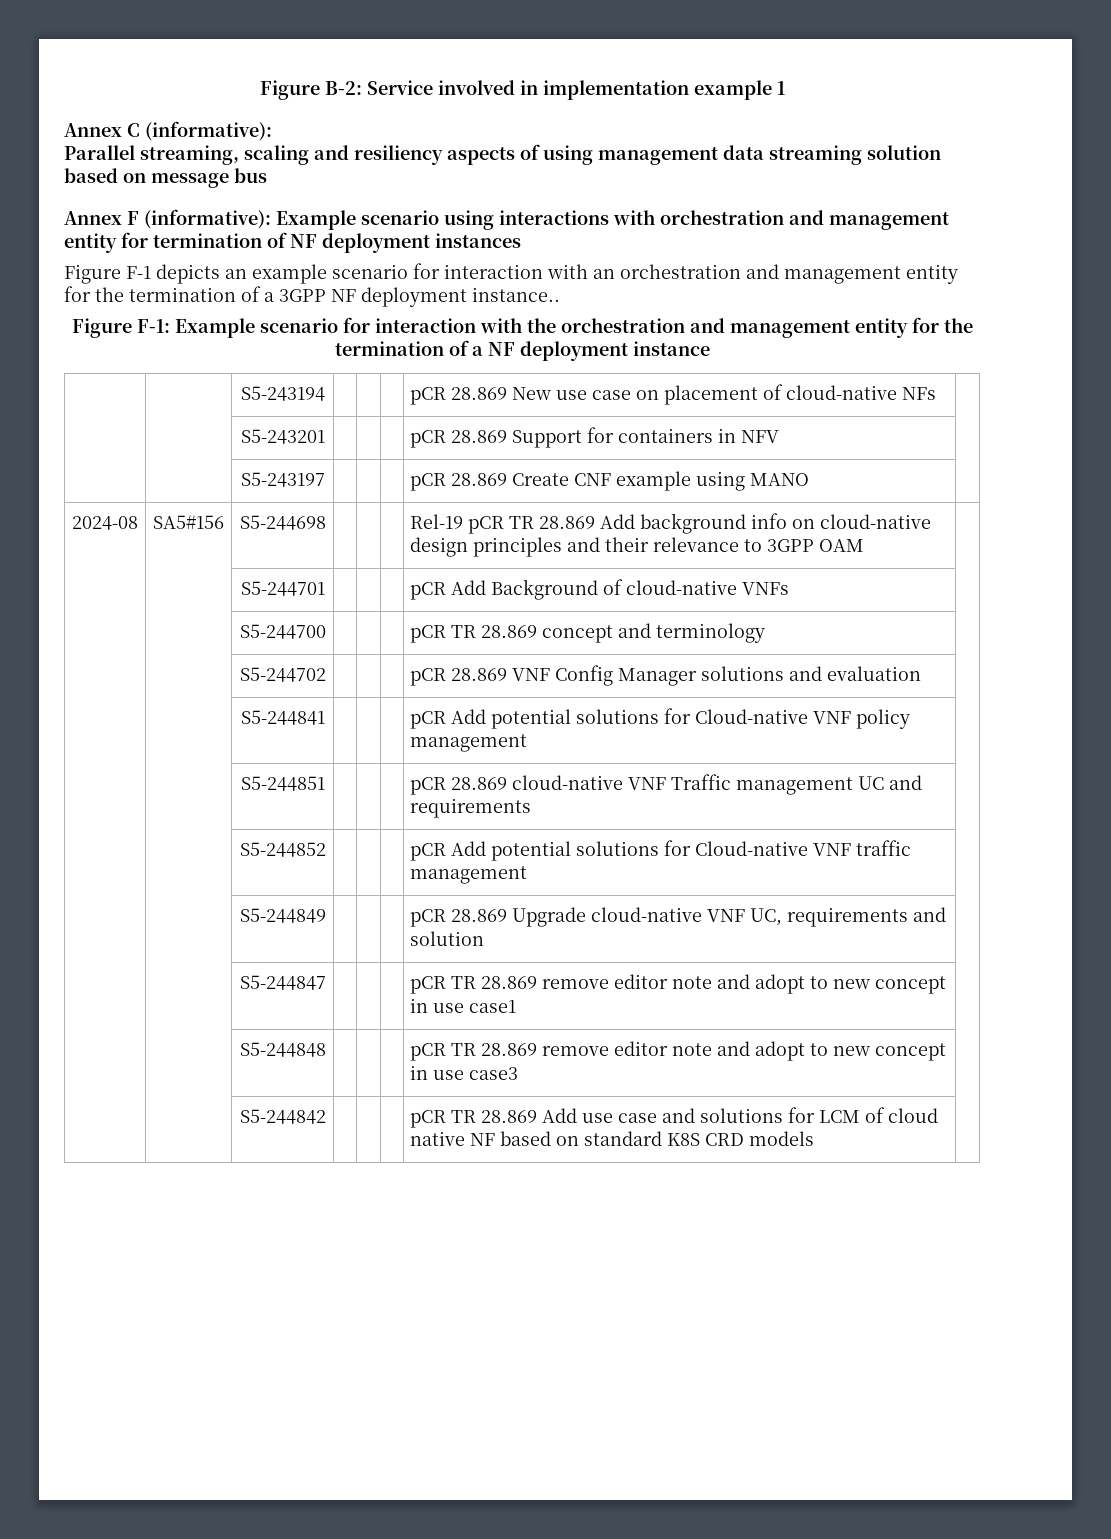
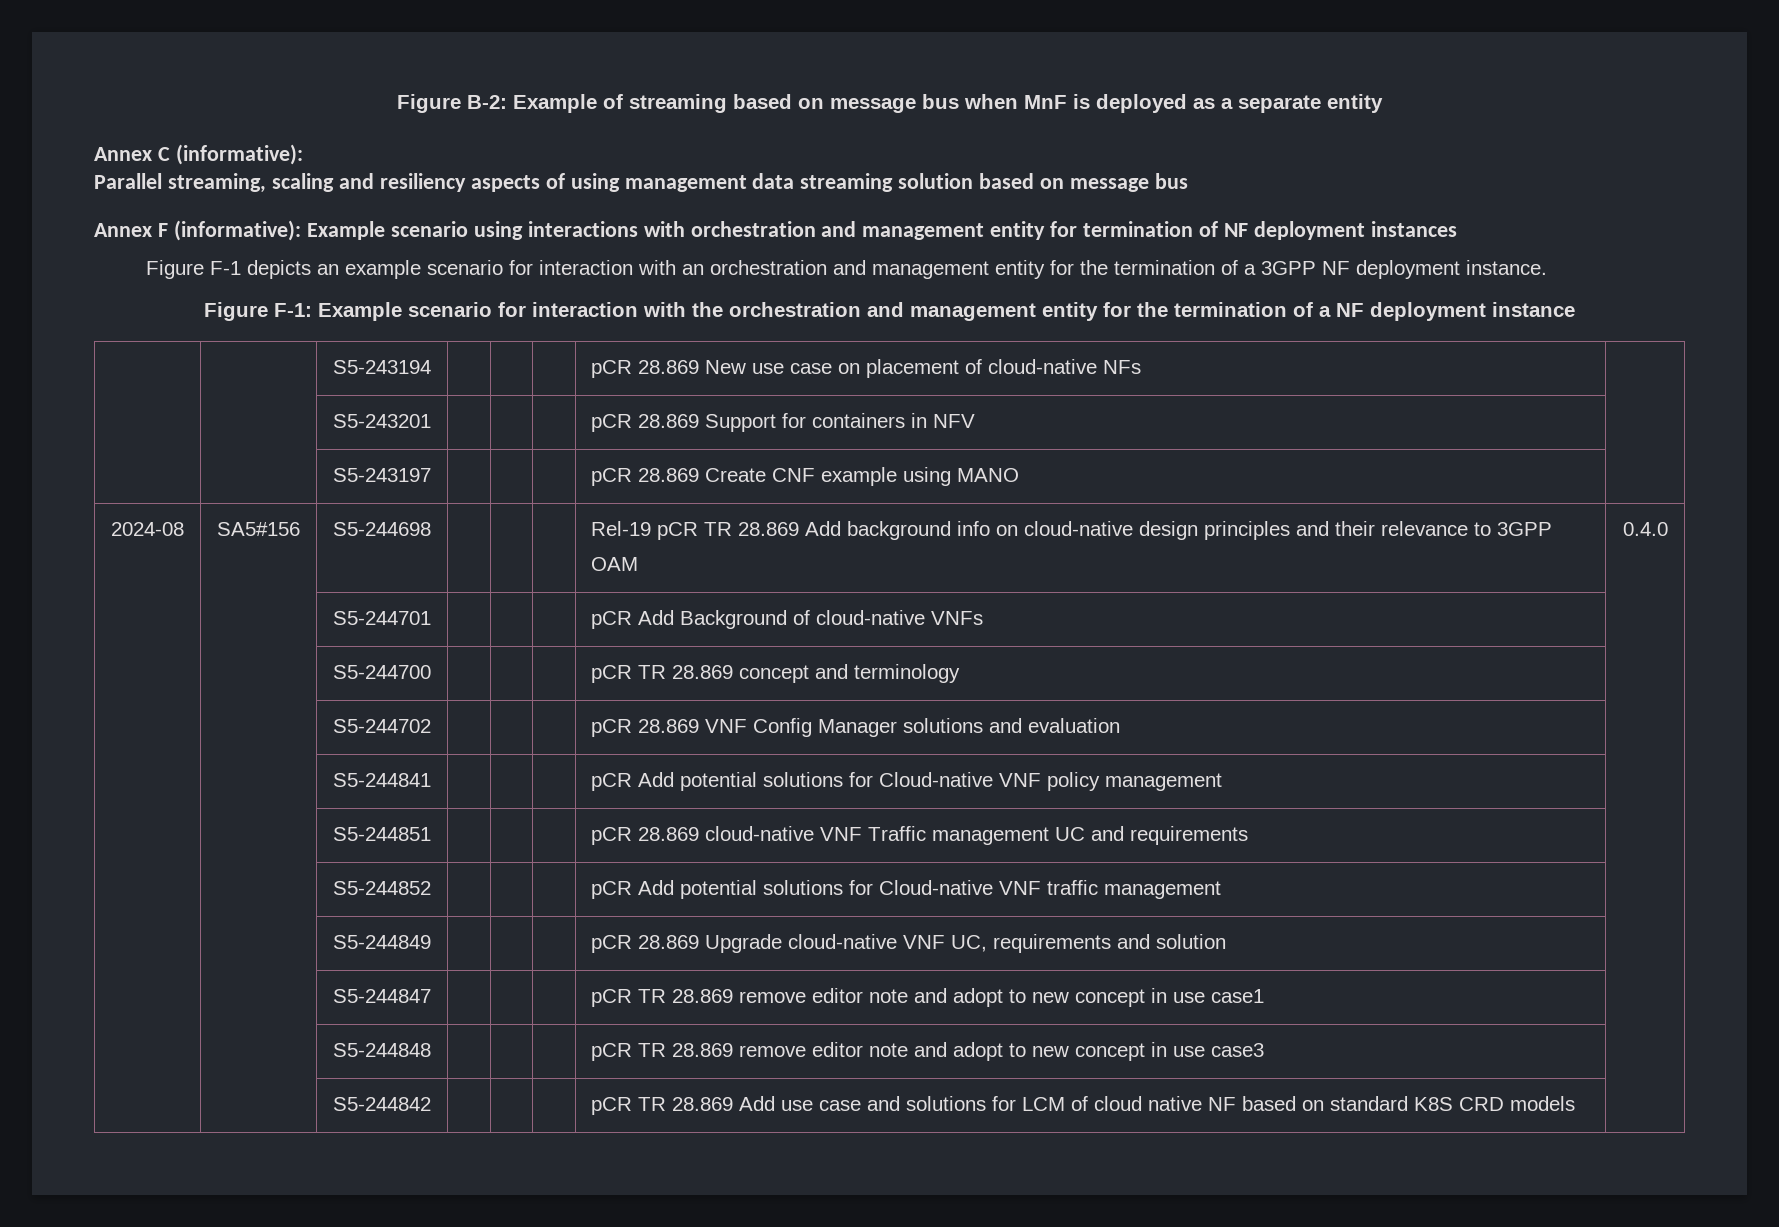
- Figure B-2: Service involved in implementation example 1
+ Figure B-2: Example of streaming based on message bus when MnF is deployed as a separate entity
- Figure F-1 depicts an example scenario for interaction with an orchestration and management entity for the termination of a 3GPP NF deployment instance..
+ Figure F-1 depicts an example scenario for interaction with an orchestration and management entity for the termination of a 3GPP NF deployment instance.
- 2024-08 | SA5#156 | S5-244698 | | | | Rel-19 pCR TR 28.869 Add background info on cloud-native design principles and their relevance to 3GPP OAM |
+ 2024-08 | SA5#156 | S5-244698 | | | | Rel-19 pCR TR 28.869 Add background info on cloud-native design principles and their relevance to 3GPP OAM | 0.4.0

